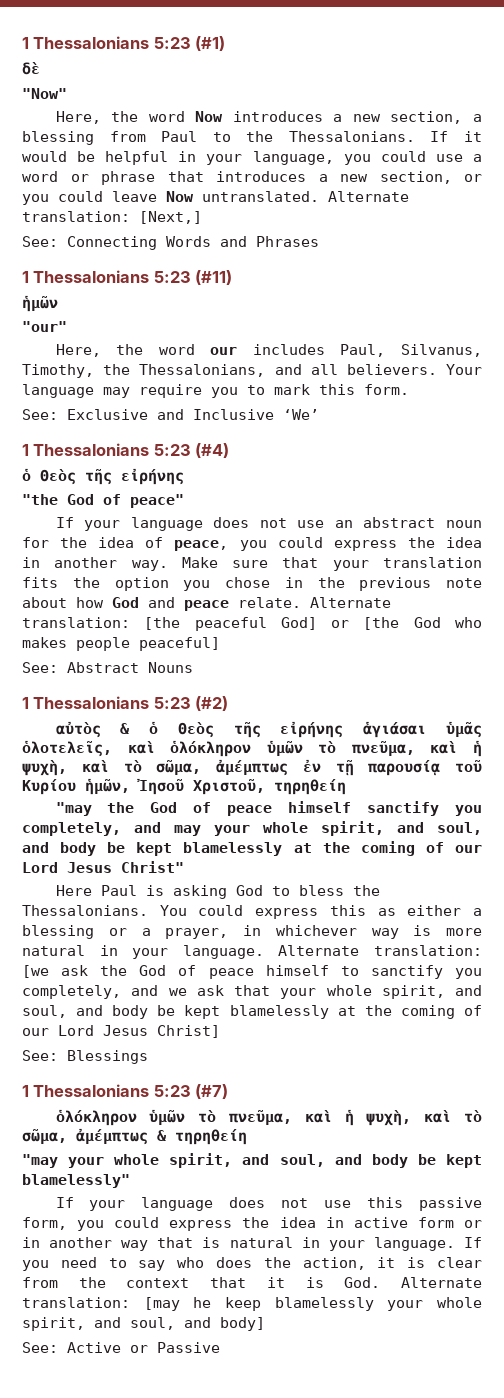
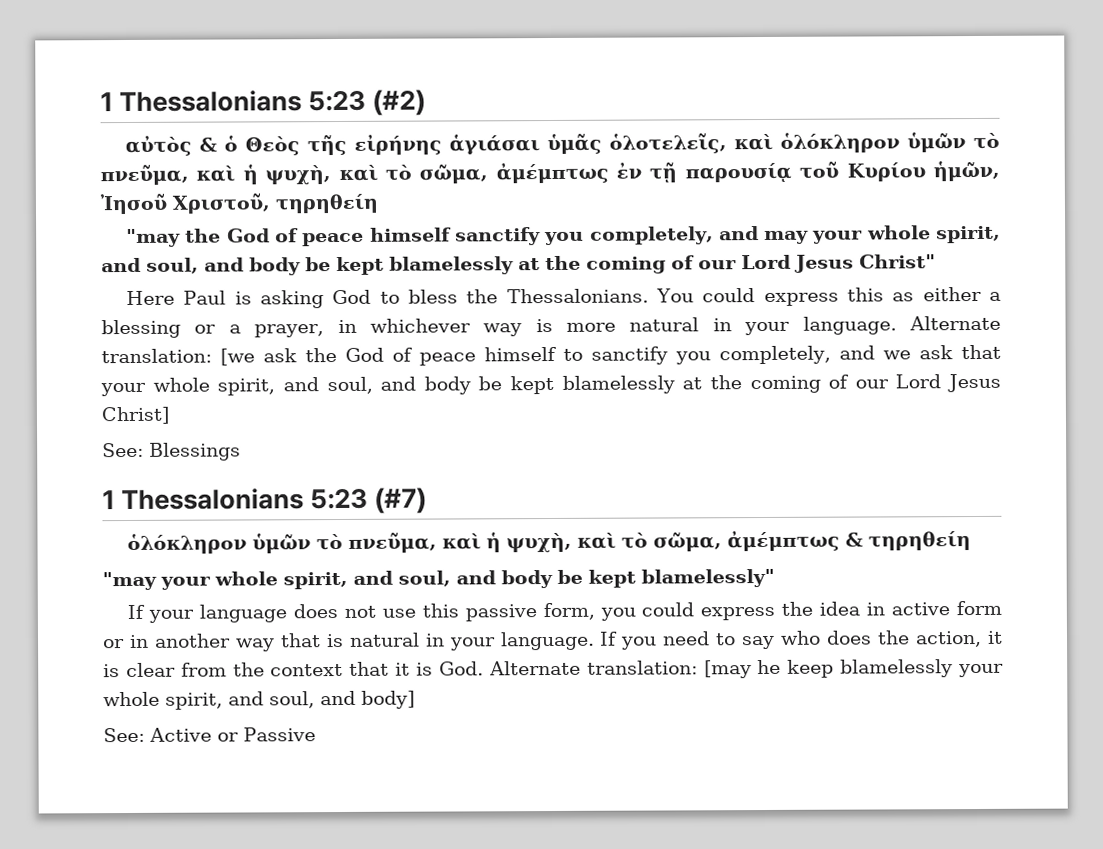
- 1 Thessalonians 5:23 (#1)
- δὲ
- "Now"
- Here, the word Now introduces a new section, a blessing from Paul to the Thessalonians. If it would be helpful in your language, you could use a word or phrase that introduces a new section, or you could leave Now untranslated. Alternate translation: [Next,]
- See: Connecting Words and Phrases
- 1 Thessalonians 5:23 (#11)
- ἡμῶν
- "our"
- Here, the word our includes Paul, Silvanus, Timothy, the Thessalonians, and all believers. Your language may require you to mark this form.
- See: Exclusive and Inclusive ‘We’
- 1 Thessalonians 5:23 (#4)
- ὁ Θεὸς τῆς εἰρήνης
- "the God of peace"
- If your language does not use an abstract noun for the idea of peace, you could express the idea in another way. Make sure that your translation fits the option you chose in the previous note about how God and peace relate. Alternate translation: [the peaceful God] or [the God who makes people peaceful]
- See: Abstract Nouns

